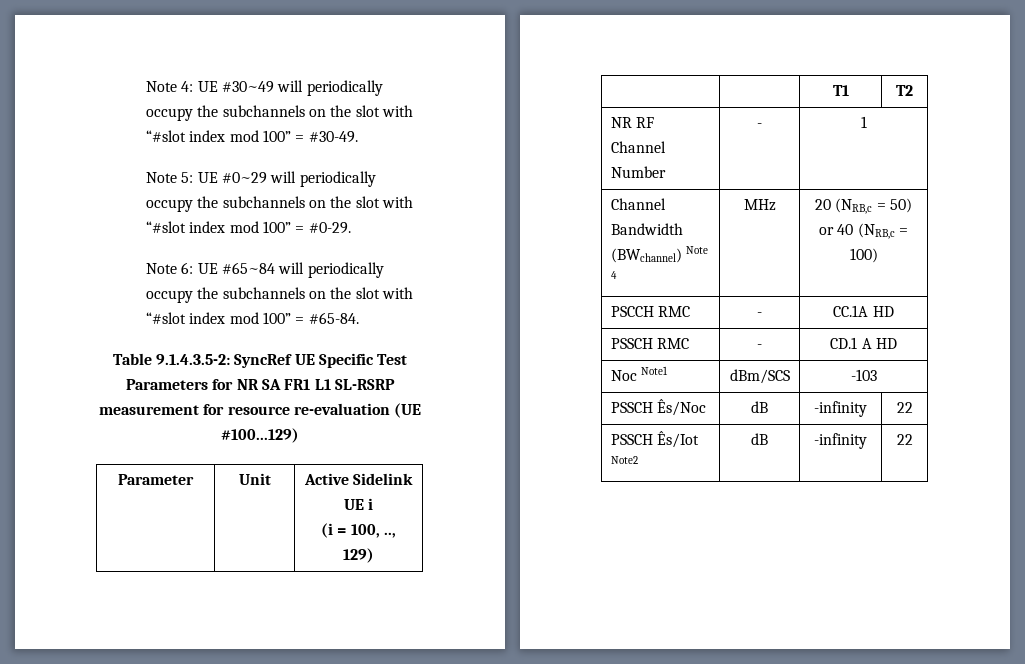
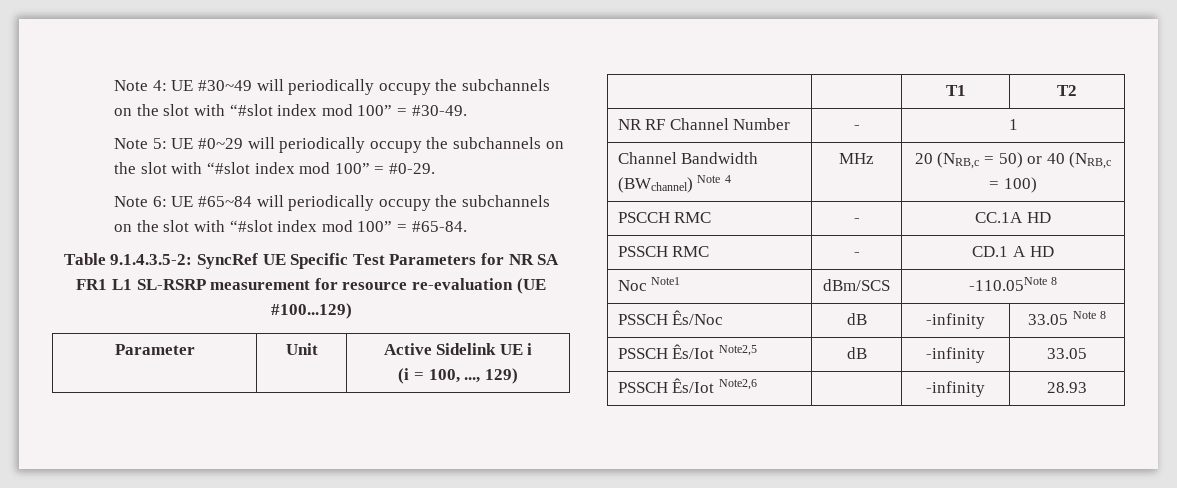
  Parameter | Unit | Active Sidelink UE i
- (i = 100, .., 129)
+ (i = 100, ..., 129)
- Noc Note1 | dBm/SCS | -103
+ Noc Note1 | dBm/SCS | -110.05Note 8
- PSSCH Ês/Noc | dB | -infinity | 22
- PSSCH Ês/Iot Note2 | dB | -infinity | 22
+ PSSCH Ês/Noc | dB | -infinity | 33.05 Note 8
+ PSSCH Ês/Iot Note2,5 | dB | -infinity | 33.05
+ PSSCH Ês/Iot Note2,6 | | -infinity | 28.93

